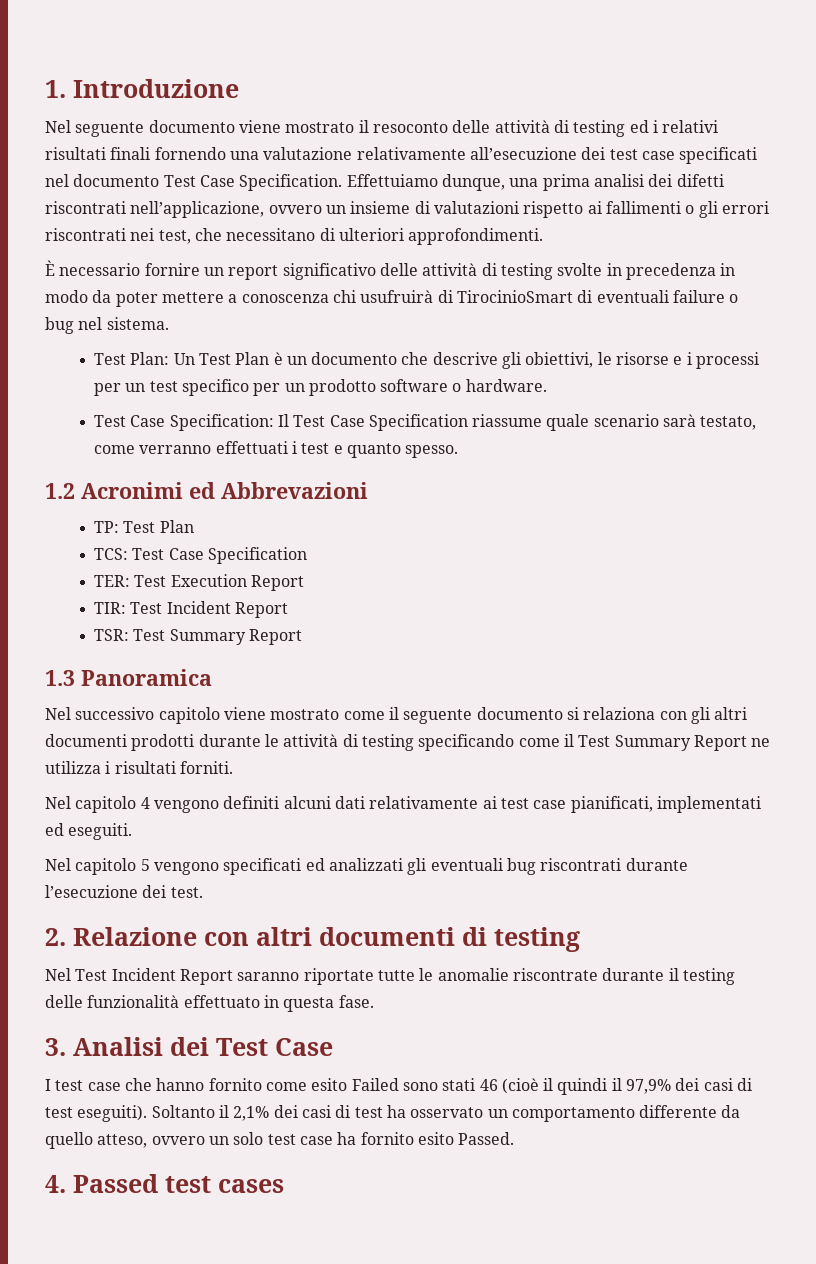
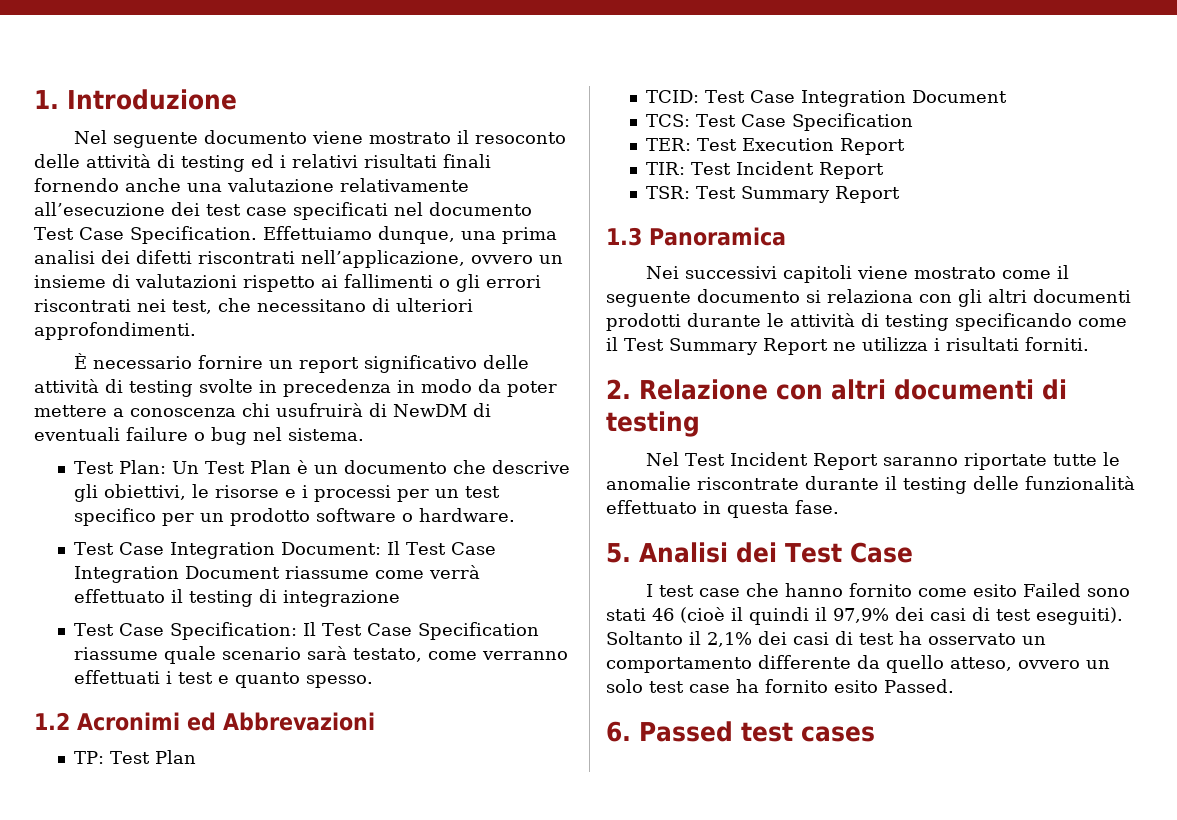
- Nel seguente documento viene mostrato il resoconto delle attività di testing ed i relativi risultati finali fornendo una valutazione relativamente all’esecuzione dei test case specificati nel documento Test Case Specification.
+ Nel seguente documento viene mostrato il resoconto delle attività di testing ed i relativi risultati finali fornendo anche una valutazione relativamente all’esecuzione dei test case specificati nel documento Test Case Specification.
- È necessario fornire un report significativo delle attività di testing svolte in precedenza in modo da poter mettere a conoscenza chi usufruirà di TirocinioSmart di eventuali failure o bug nel sistema.
+ È necessario fornire un report significativo delle attività di testing svolte in precedenza in modo da poter mettere a conoscenza chi usufruirà di NewDM di eventuali failure o bug nel sistema.
+ Test Case Integration Document: Il Test Case Integration Document riassume come verrà effettuato il testing di integrazione
+ TCID: Test Case Integration Document
- Nel successivo capitolo viene mostrato come il seguente documento si relaziona con gli altri documenti prodotti durante le attività di testing specificando come il Test Summary Report ne utilizza i risultati forniti.
+ Nei successivi capitoli viene mostrato come il seguente documento si relaziona con gli altri documenti prodotti durante le attività di testing specificando come il Test Summary Report ne utilizza i risultati forniti.
- Nel capitolo 4 vengono definiti alcuni dati relativamente ai test case pianificati, implementati ed eseguiti.
- Nel capitolo 5 vengono specificati ed analizzati gli eventuali bug riscontrati durante l’esecuzione dei test.
- 3. Analisi dei Test Case
+ 5. Analisi dei Test Case
- 4. Passed test cases
+ 6. Passed test cases

